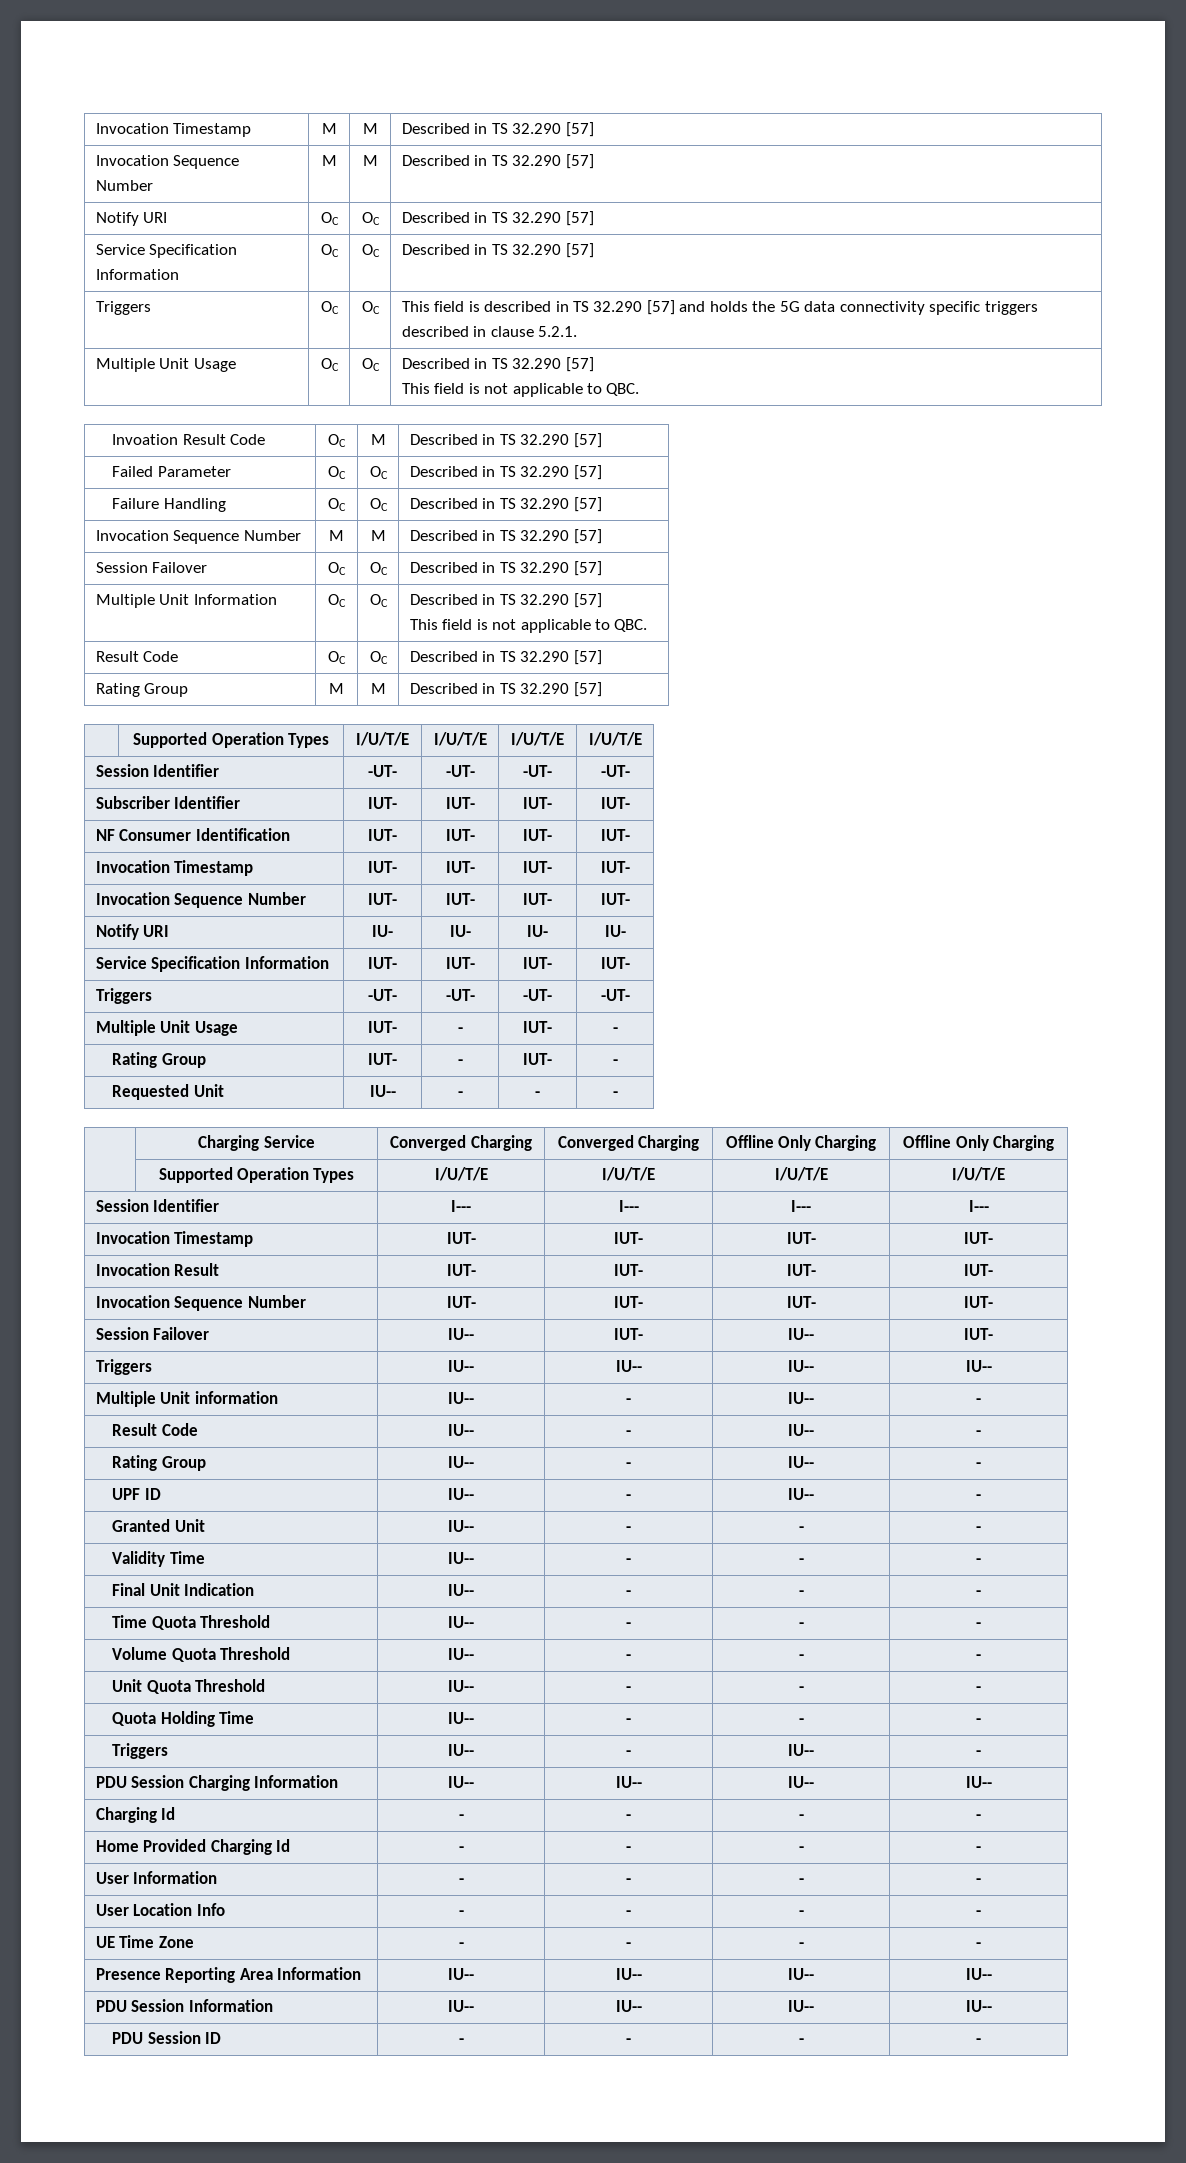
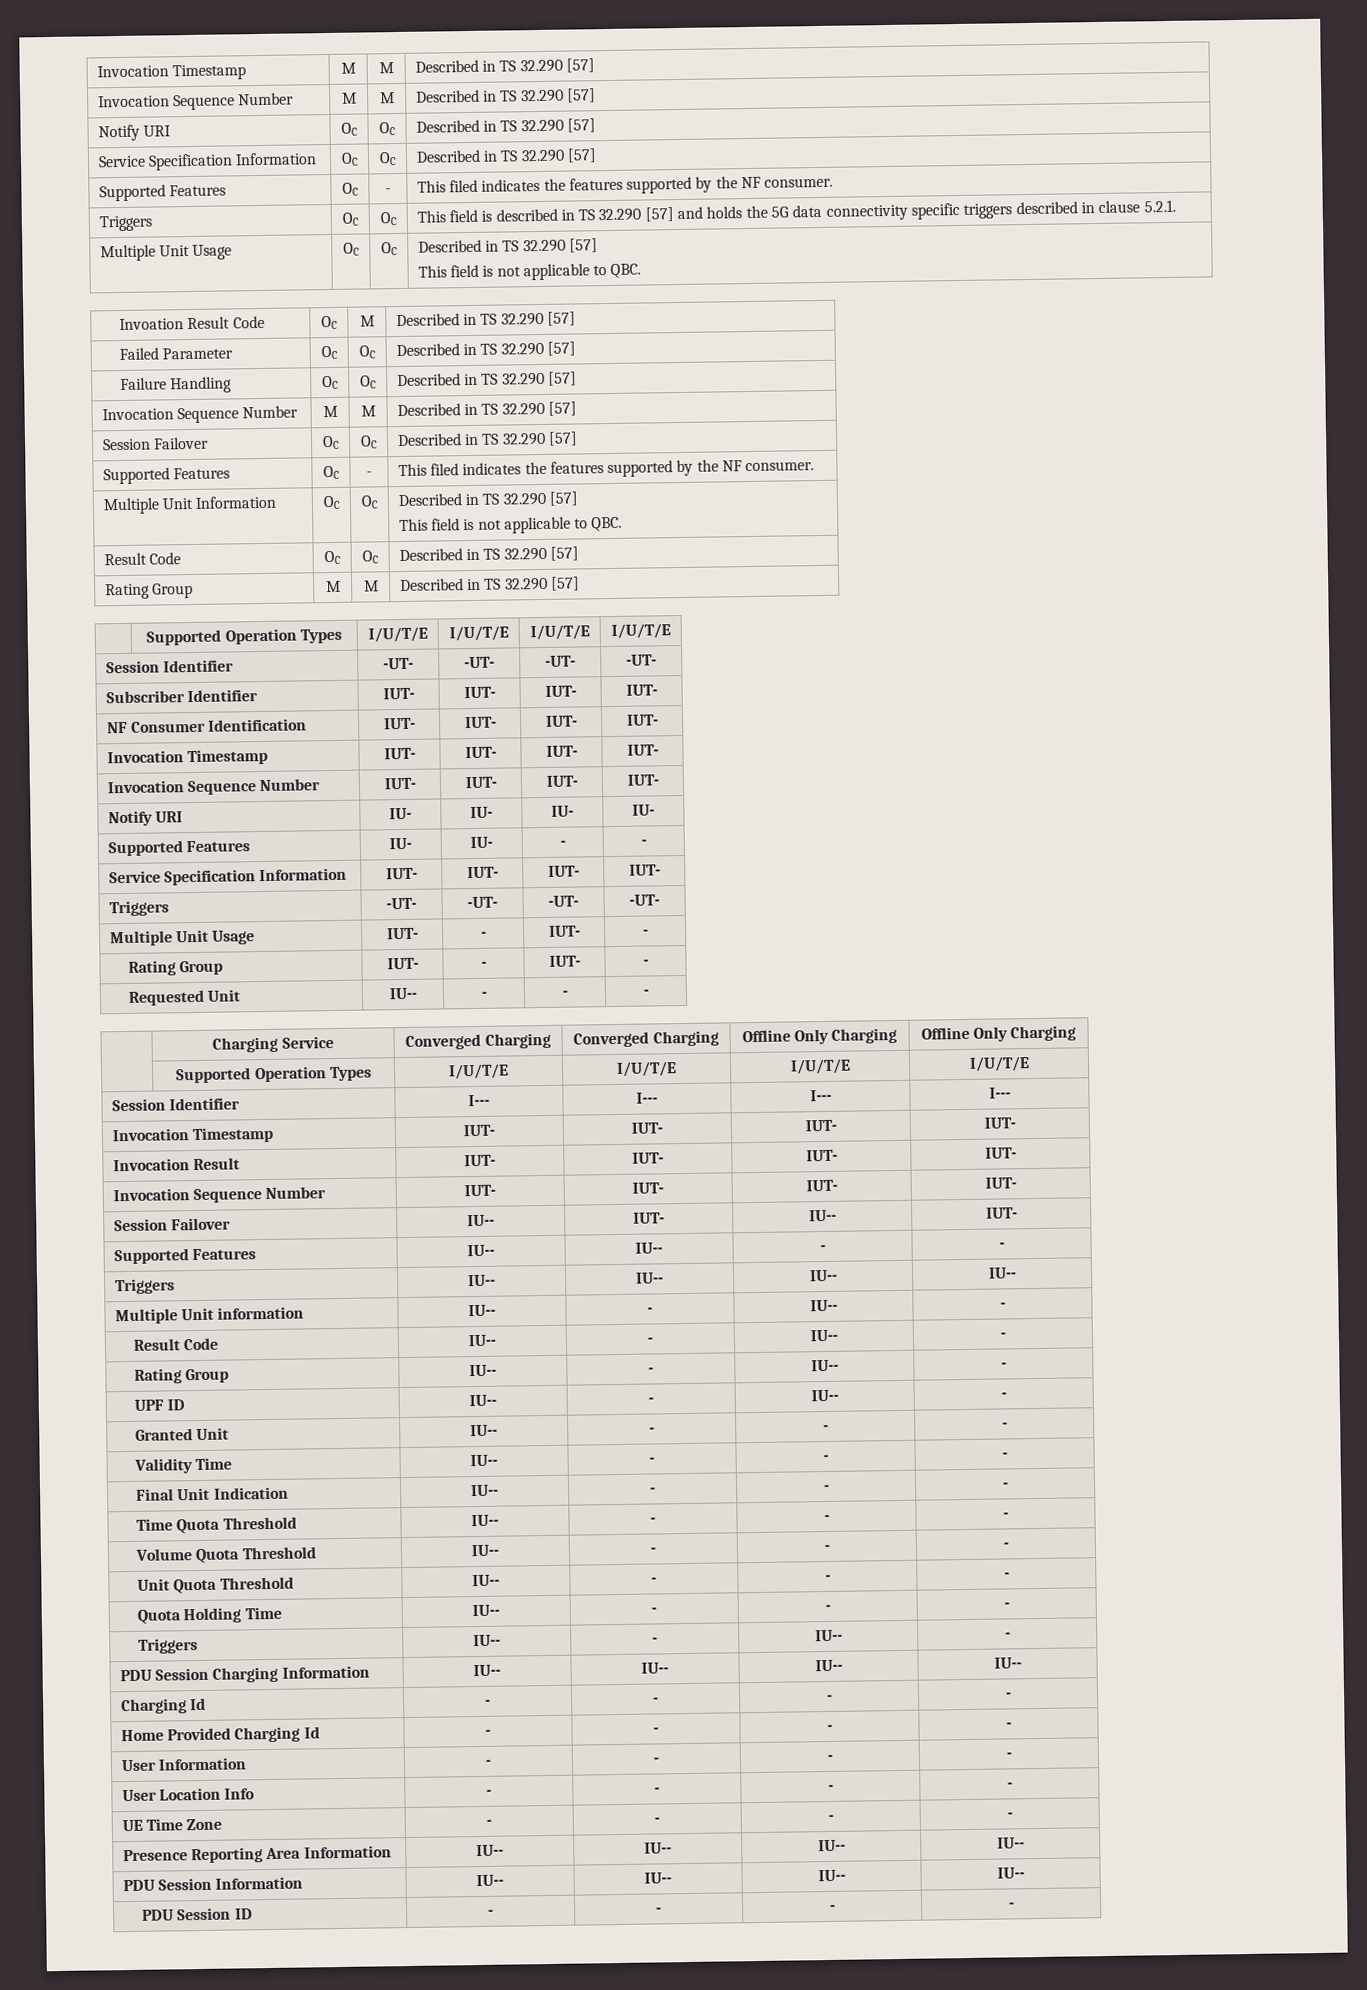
  Service Specification Information | OC | OC | Described in TS 32.290 [57]
+ Supported Features | OC | - | This filed indicates the features supported by the NF consumer.
  Session Failover | OC | OC | Described in TS 32.290 [57]
+ Supported Features | OC | - | This filed indicates the features supported by the NF consumer.
+ Supported Features | IU- | IU- | - | -
+ Supported Features | IU-- | IU-- | - | -

